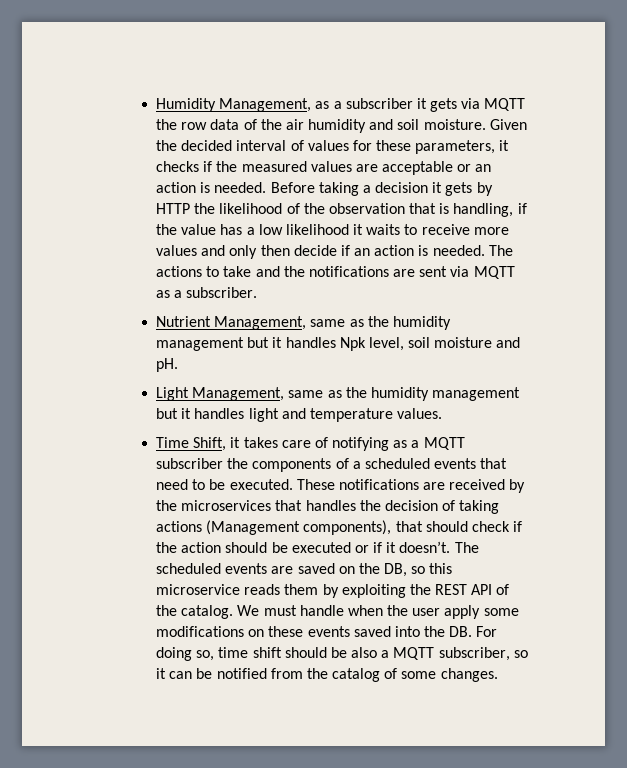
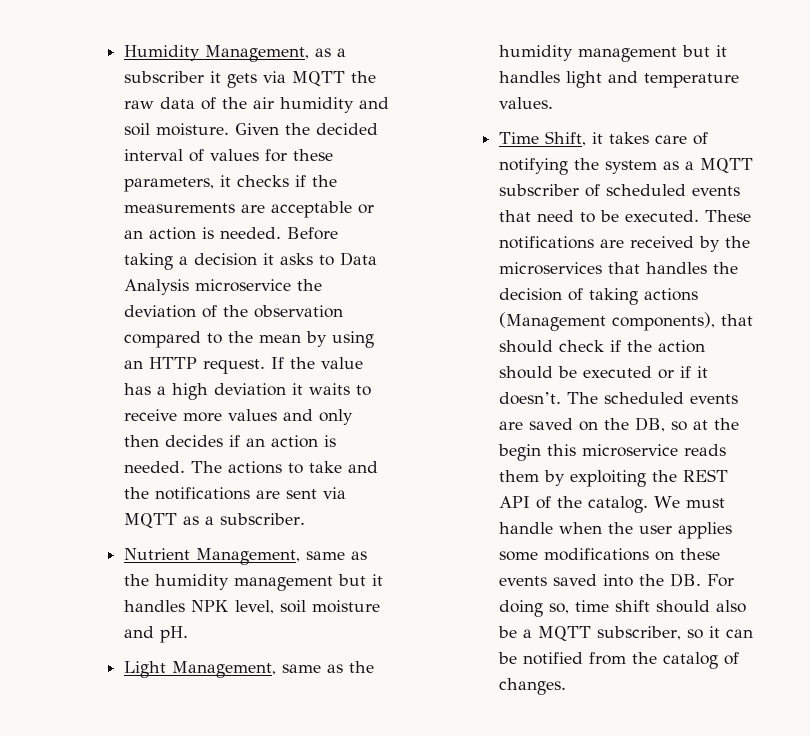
- Humidity Management, as a subscriber it gets via MQTT the row data of the air humidity and soil moisture.
+ Humidity Management, as a subscriber it gets via MQTT the raw data of the air humidity and soil moisture.
- Given the decided interval of values for these parameters, it checks if the measured values are acceptable or an action is needed.
+ Given the decided interval of values for these parameters, it checks if the measurements are acceptable or an action is needed.
- Before taking a decision it gets by HTTP the likelihood of the observation that is handling, if the value has a low likelihood it waits to receive more values and only then decide if an action is needed.
+ Before taking a decision it asks to Data Analysis microservice the deviation of the observation compared to the mean by using an HTTP request. If the value has a high deviation it waits to receive more values and only then decides if an action is needed.
- Nutrient Management, same as the humidity management but it handles Npk level, soil moisture and pH.
+ Nutrient Management, same as the humidity management but it handles NPK level, soil moisture and pH.
- Time Shift, it takes care of notifying as a MQTT subscriber the components of a scheduled events that need to be executed.
+ Time Shift, it takes care of notifying the system as a MQTT subscriber of scheduled events that need to be executed.
- The scheduled events are saved on the DB, so this microservice reads them by exploiting the REST API of the catalog.
+ The scheduled events are saved on the DB, so at the begin this microservice reads them by exploiting the REST API of the catalog.
- We must handle when the user apply some modifications on these events saved into the DB. For doing so, time shift should be also a MQTT subscriber, so it can be notified from the catalog of some changes.
+ We must handle when the user applies some modifications on these events saved into the DB. For doing so, time shift should also be a MQTT subscriber, so it can be notified from the catalog of changes.

